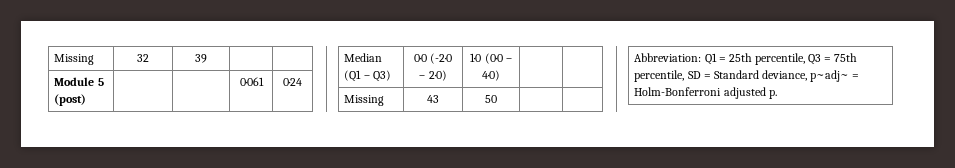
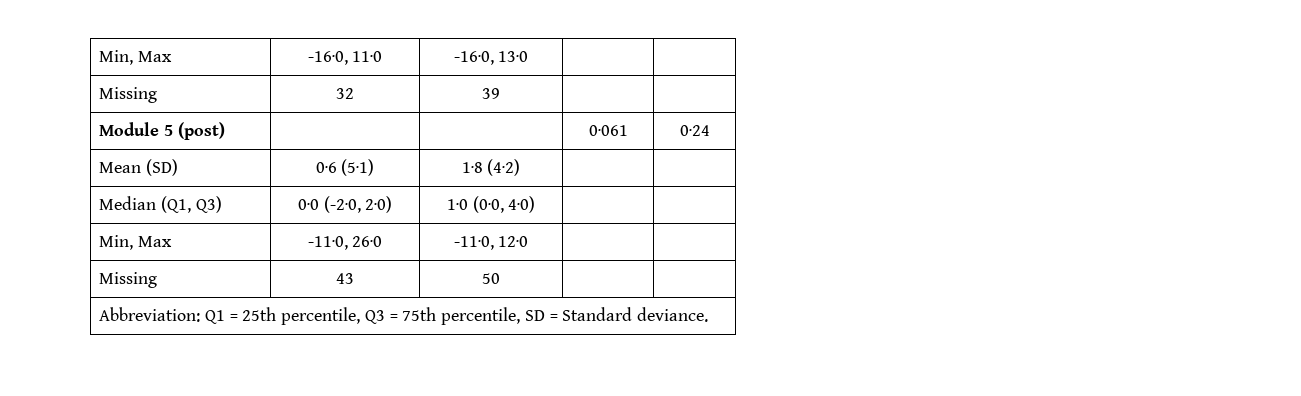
+ Min, Max | -16·0, 11·0 | -16·0, 13·0 | |
+ Mean (SD) | 0·6 (5·1) | 1·8 (4·2) | |
- Median (Q1 – Q3) | 0·0 (-2·0 – 2·0) | 1·0 (0·0 – 4·0) | |
+ Median (Q1, Q3) | 0·0 (-2·0, 2·0) | 1·0 (0·0, 4·0) | |
+ Min, Max | -11·0, 26·0 | -11·0, 12·0 | |
- Abbreviation: Q1 = 25th percentile, Q3 = 75th percentile, SD = Standard deviance, p~adj~ = Holm-Bonferroni adjusted p.
+ Abbreviation: Q1 = 25th percentile, Q3 = 75th percentile, SD = Standard deviance.

